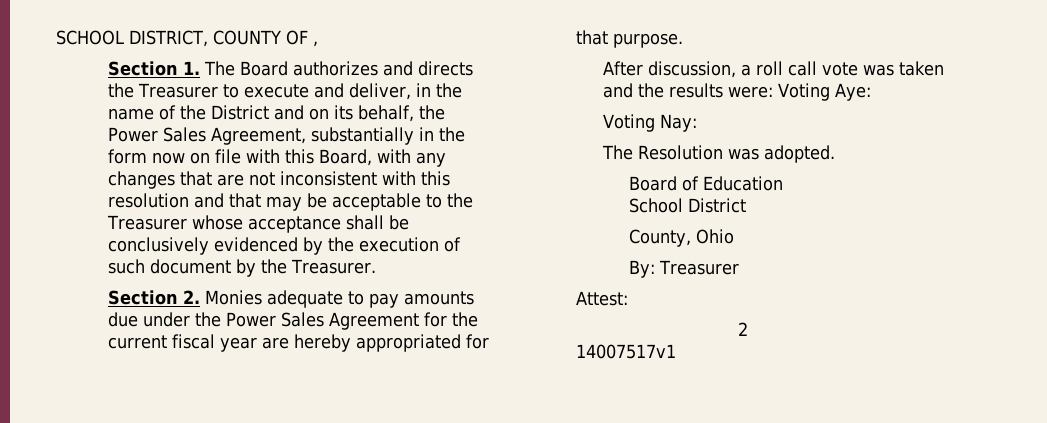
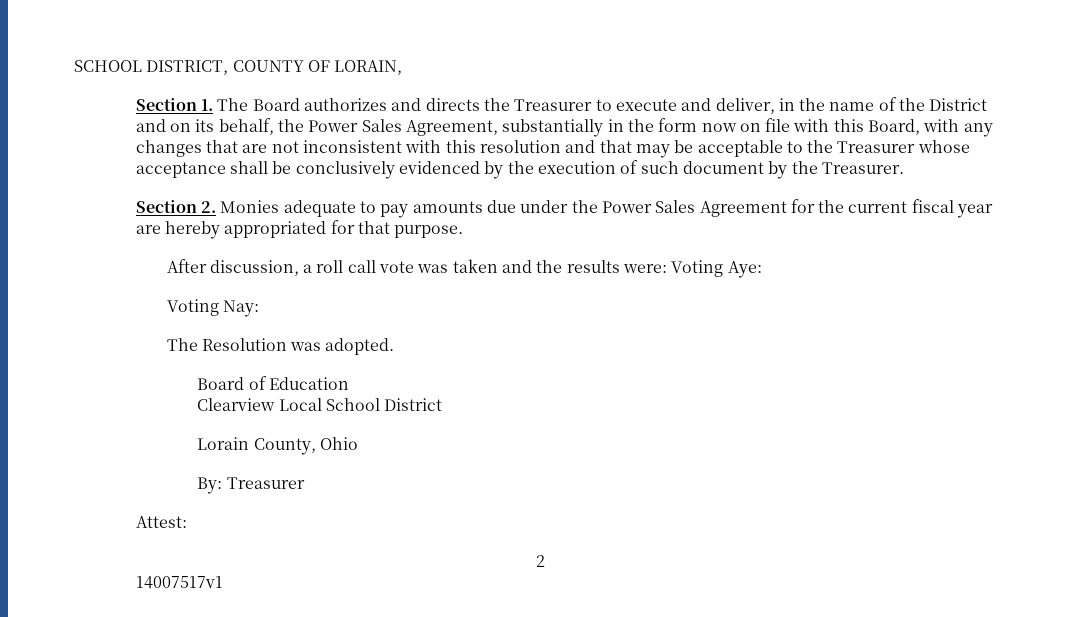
- SCHOOL DISTRICT, COUNTY OF ,
+ SCHOOL DISTRICT, COUNTY OF LORAIN,
- School District
+ Clearview Local School District
- County, Ohio
+ Lorain County, Ohio

